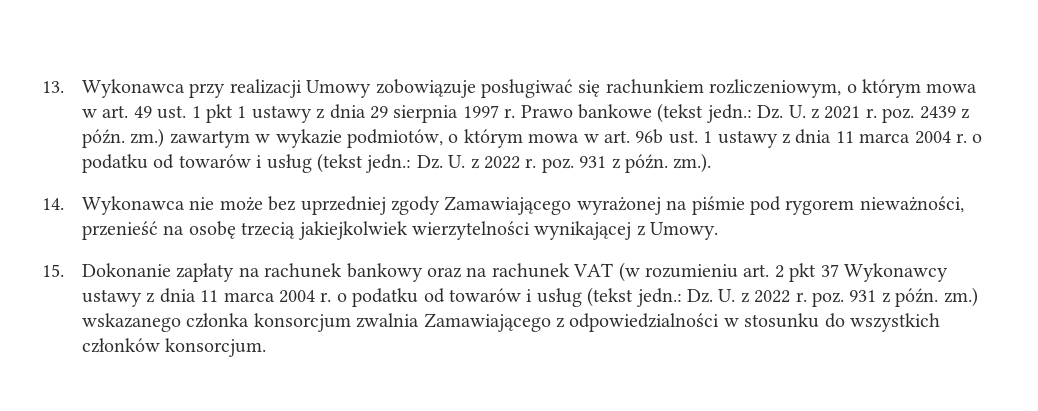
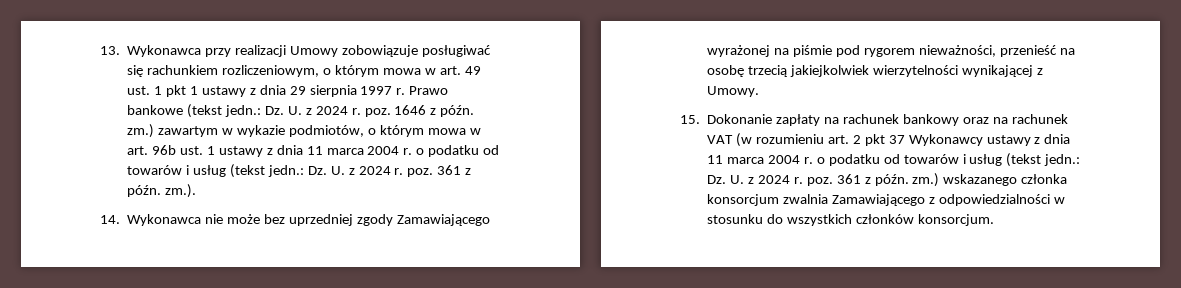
- Prawo bankowe (tekst jedn.: Dz. U. z 2021 r. poz. 2439 z późn. zm.) zawartym w wykazie podmiotów, o którym mowa w art. 96b ust. 1 ustawy z dnia 11 marca 2004 r. o podatku od towarów i usług (tekst jedn.: Dz. U. z 2022 r. poz. 931 z późn. zm.).
+ Prawo bankowe (tekst jedn.: Dz. U. z 2024 r. poz. 1646 z późn. zm.) zawartym w wykazie podmiotów, o którym mowa w art. 96b ust. 1 ustawy z dnia 11 marca 2004 r. o podatku od towarów i usług (tekst jedn.: Dz. U. z 2024 r. poz. 361 z późn. zm.).
- 15. Dokonanie zapłaty na rachunek bankowy oraz na rachunek VAT (w rozumieniu art. 2 pkt 37 Wykonawcy ustawy z dnia 11 marca 2004 r. o podatku od towarów i usług (tekst jedn.: Dz. U. z 2022 r. poz. 931 z późn. zm.) wskazanego członka konsorcjum zwalnia Zamawiającego z odpowiedzialności w stosunku do wszystkich członków konsorcjum.
+ 15. Dokonanie zapłaty na rachunek bankowy oraz na rachunek VAT (w rozumieniu art. 2 pkt 37 Wykonawcy ustawy z dnia 11 marca 2004 r. o podatku od towarów i usług (tekst jedn.: Dz. U. z 2024 r. poz. 361 z późn. zm.) wskazanego członka konsorcjum zwalnia Zamawiającego z odpowiedzialności w stosunku do wszystkich członków konsorcjum.

